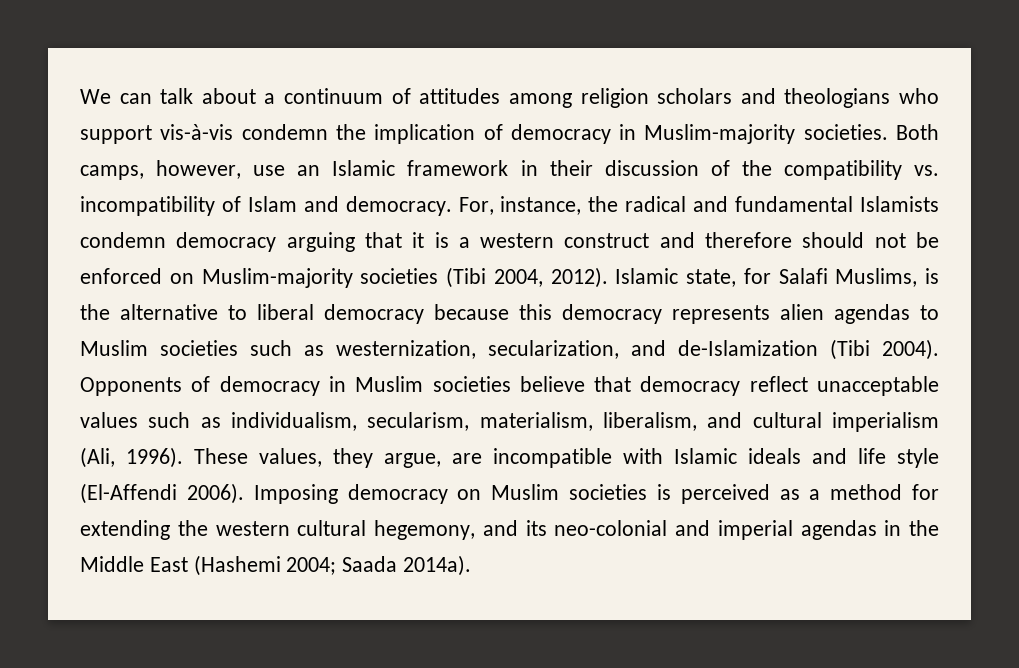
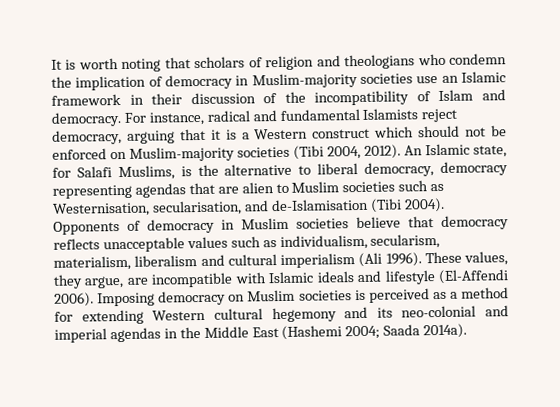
- We can talk about a continuum of attitudes among religion scholars and theologians who support vis-à-vis condemn the implication of democracy in Muslim-majority societies. Both camps, however, use an Islamic framework in their discussion of the compatibility vs. incompatibility of Islam and democracy.
+ It is worth noting that scholars of religion and theologians who condemn the implication of democracy in Muslim-majority societies use an Islamic framework in their discussion of the incompatibility of Islam and democracy.
- For, instance, the radical and fundamental Islamists condemn democracy arguing that it is a western construct and therefore should not be enforced on Muslim-majority societies (Tibi 2004, 2012).
+ For instance, radical and fundamental Islamists reject democracy, arguing that it is a Western construct which should not be enforced on Muslim-majority societies (Tibi 2004, 2012).
- Islamic state, for Salafi Muslims, is the alternative to liberal democracy because this democracy represents alien agendas to Muslim societies such as westernization, secularization, and de-Islamization (Tibi 2004).
+ An Islamic state, for Salafi Muslims, is the alternative to liberal democracy, democracy representing agendas that are alien to Muslim societies such as Westernisation, secularisation, and de-Islamisation (Tibi 2004).
- Opponents of democracy in Muslim societies believe that democracy reflect unacceptable values such as individualism, secularism, materialism, liberalism, and cultural imperialism (Ali, 1996).
+ Opponents of democracy in Muslim societies believe that democracy reflects unacceptable values such as individualism, secularism, materialism, liberalism and cultural imperialism (Ali 1996).
- These values, they argue, are incompatible with Islamic ideals and life style (El-Affendi 2006).
+ These values, they argue, are incompatible with Islamic ideals and lifestyle (El-Affendi 2006).
- Imposing democracy on Muslim societies is perceived as a method for extending the western cultural hegemony, and its neo-colonial and imperial agendas in the Middle East (Hashemi 2004; Saada 2014a).
+ Imposing democracy on Muslim societies is perceived as a method for extending Western cultural hegemony and its neo-colonial and imperial agendas in the Middle East (Hashemi 2004; Saada 2014a).

